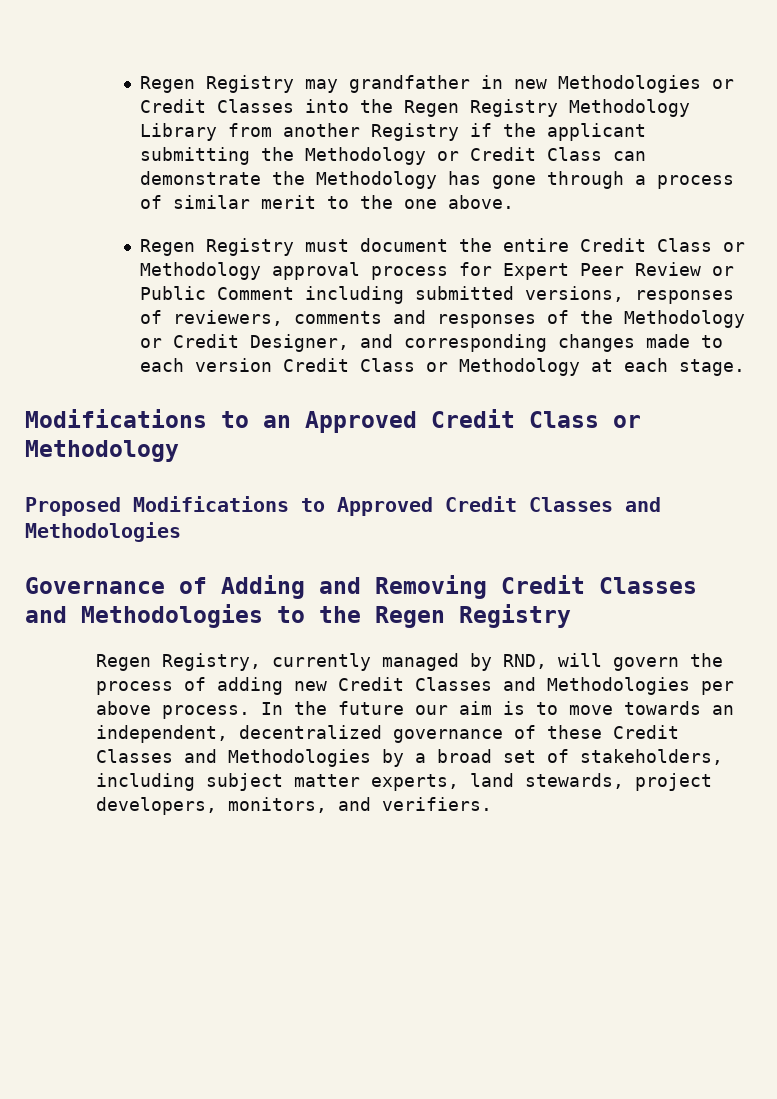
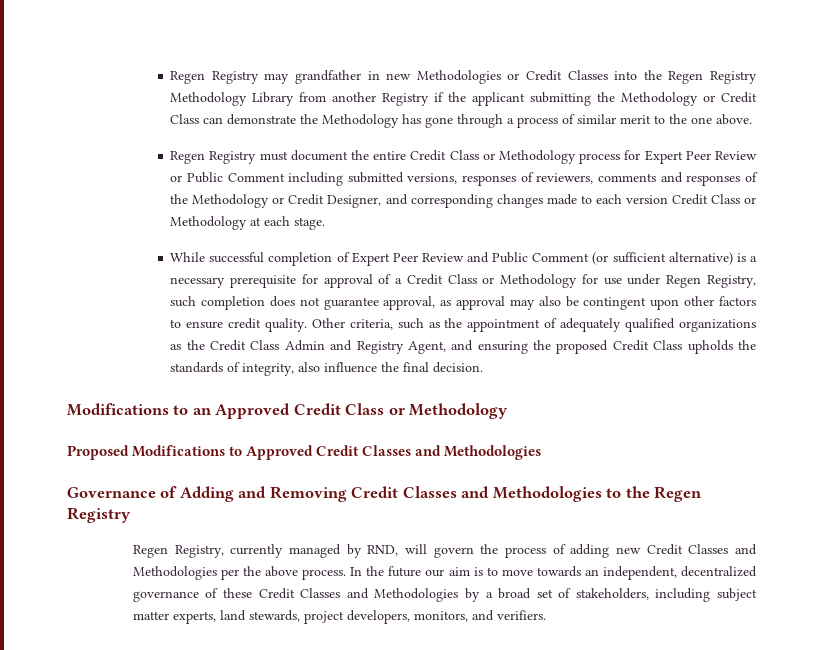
- Regen Registry must document the entire Credit Class or Methodology approval process for Expert Peer Review or Public Comment including submitted versions, responses of reviewers, comments and responses of the Methodology or Credit Designer, and corresponding changes made to each version Credit Class or Methodology at each stage.
+ Regen Registry must document the entire Credit Class or Methodology process for Expert Peer Review or Public Comment including submitted versions, responses of reviewers, comments and responses of the Methodology or Credit Designer, and corresponding changes made to each version Credit Class or Methodology at each stage.
+ While successful completion of Expert Peer Review and Public Comment (or sufficient alternative) is a necessary prerequisite for approval of a Credit Class or Methodology for use under Regen Registry, such completion does not guarantee approval, as approval may also be contingent upon other factors to ensure credit quality. Other criteria, such as the appointment of adequately qualified organizations as the Credit Class Admin and Registry Agent, and ensuring the proposed Credit Class upholds the standards of integrity, also influence the final decision.
- Regen Registry, currently managed by RND, will govern the process of adding new Credit Classes and Methodologies per above process.
+ Regen Registry, currently managed by RND, will govern the process of adding new Credit Classes and Methodologies per the above process.

